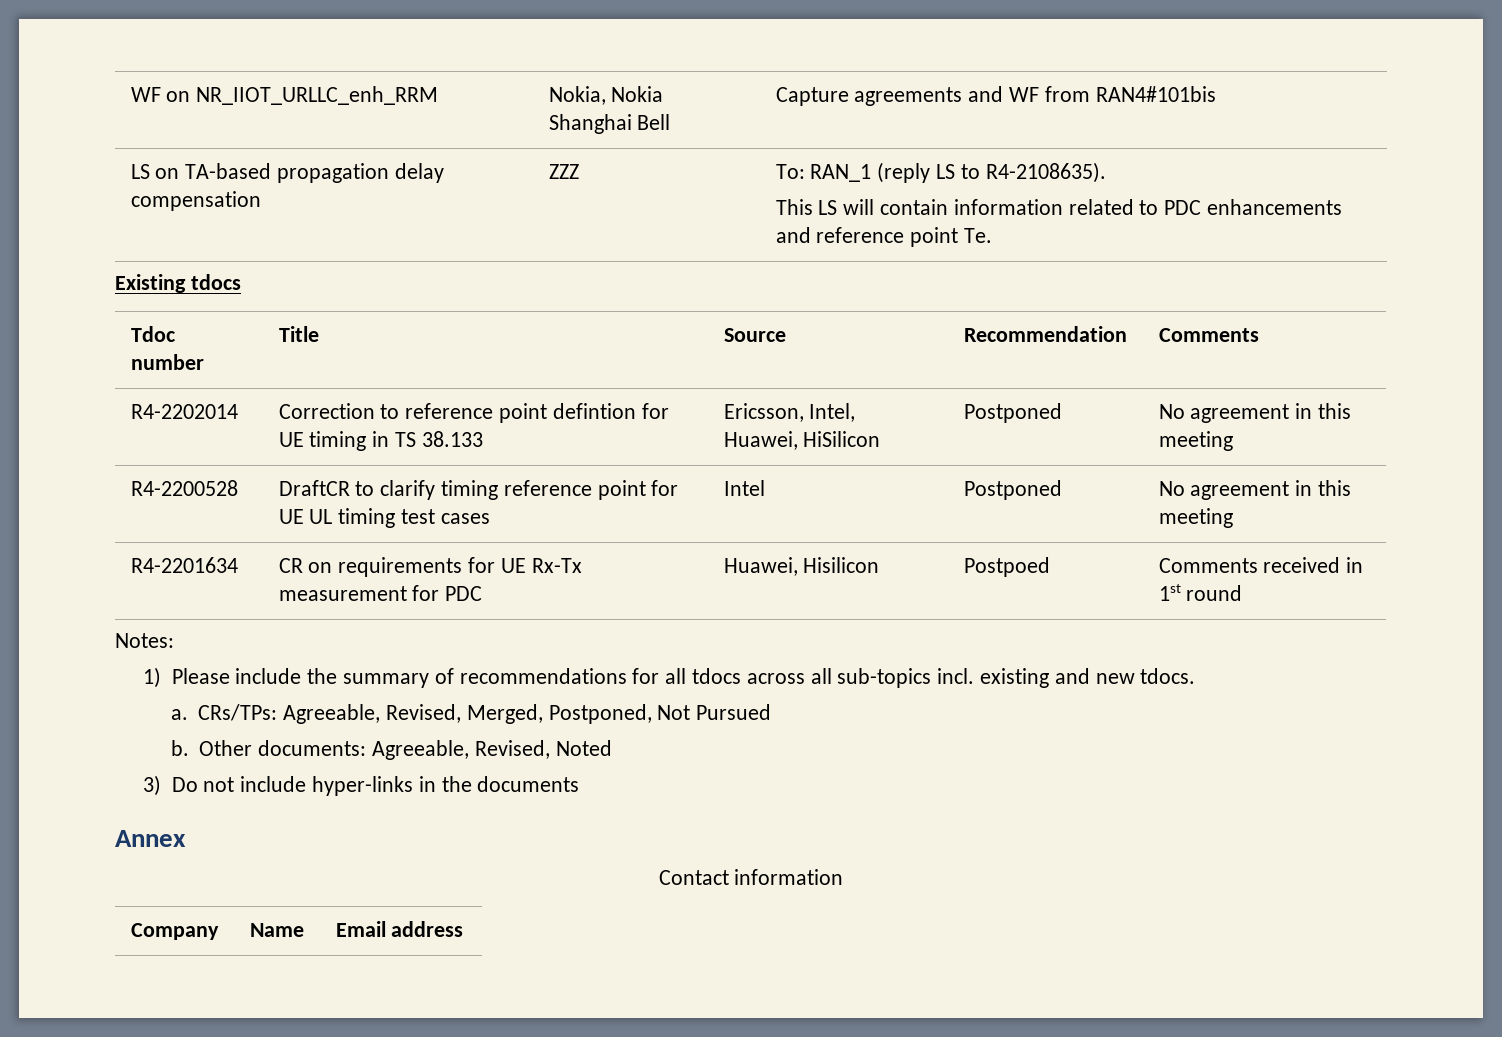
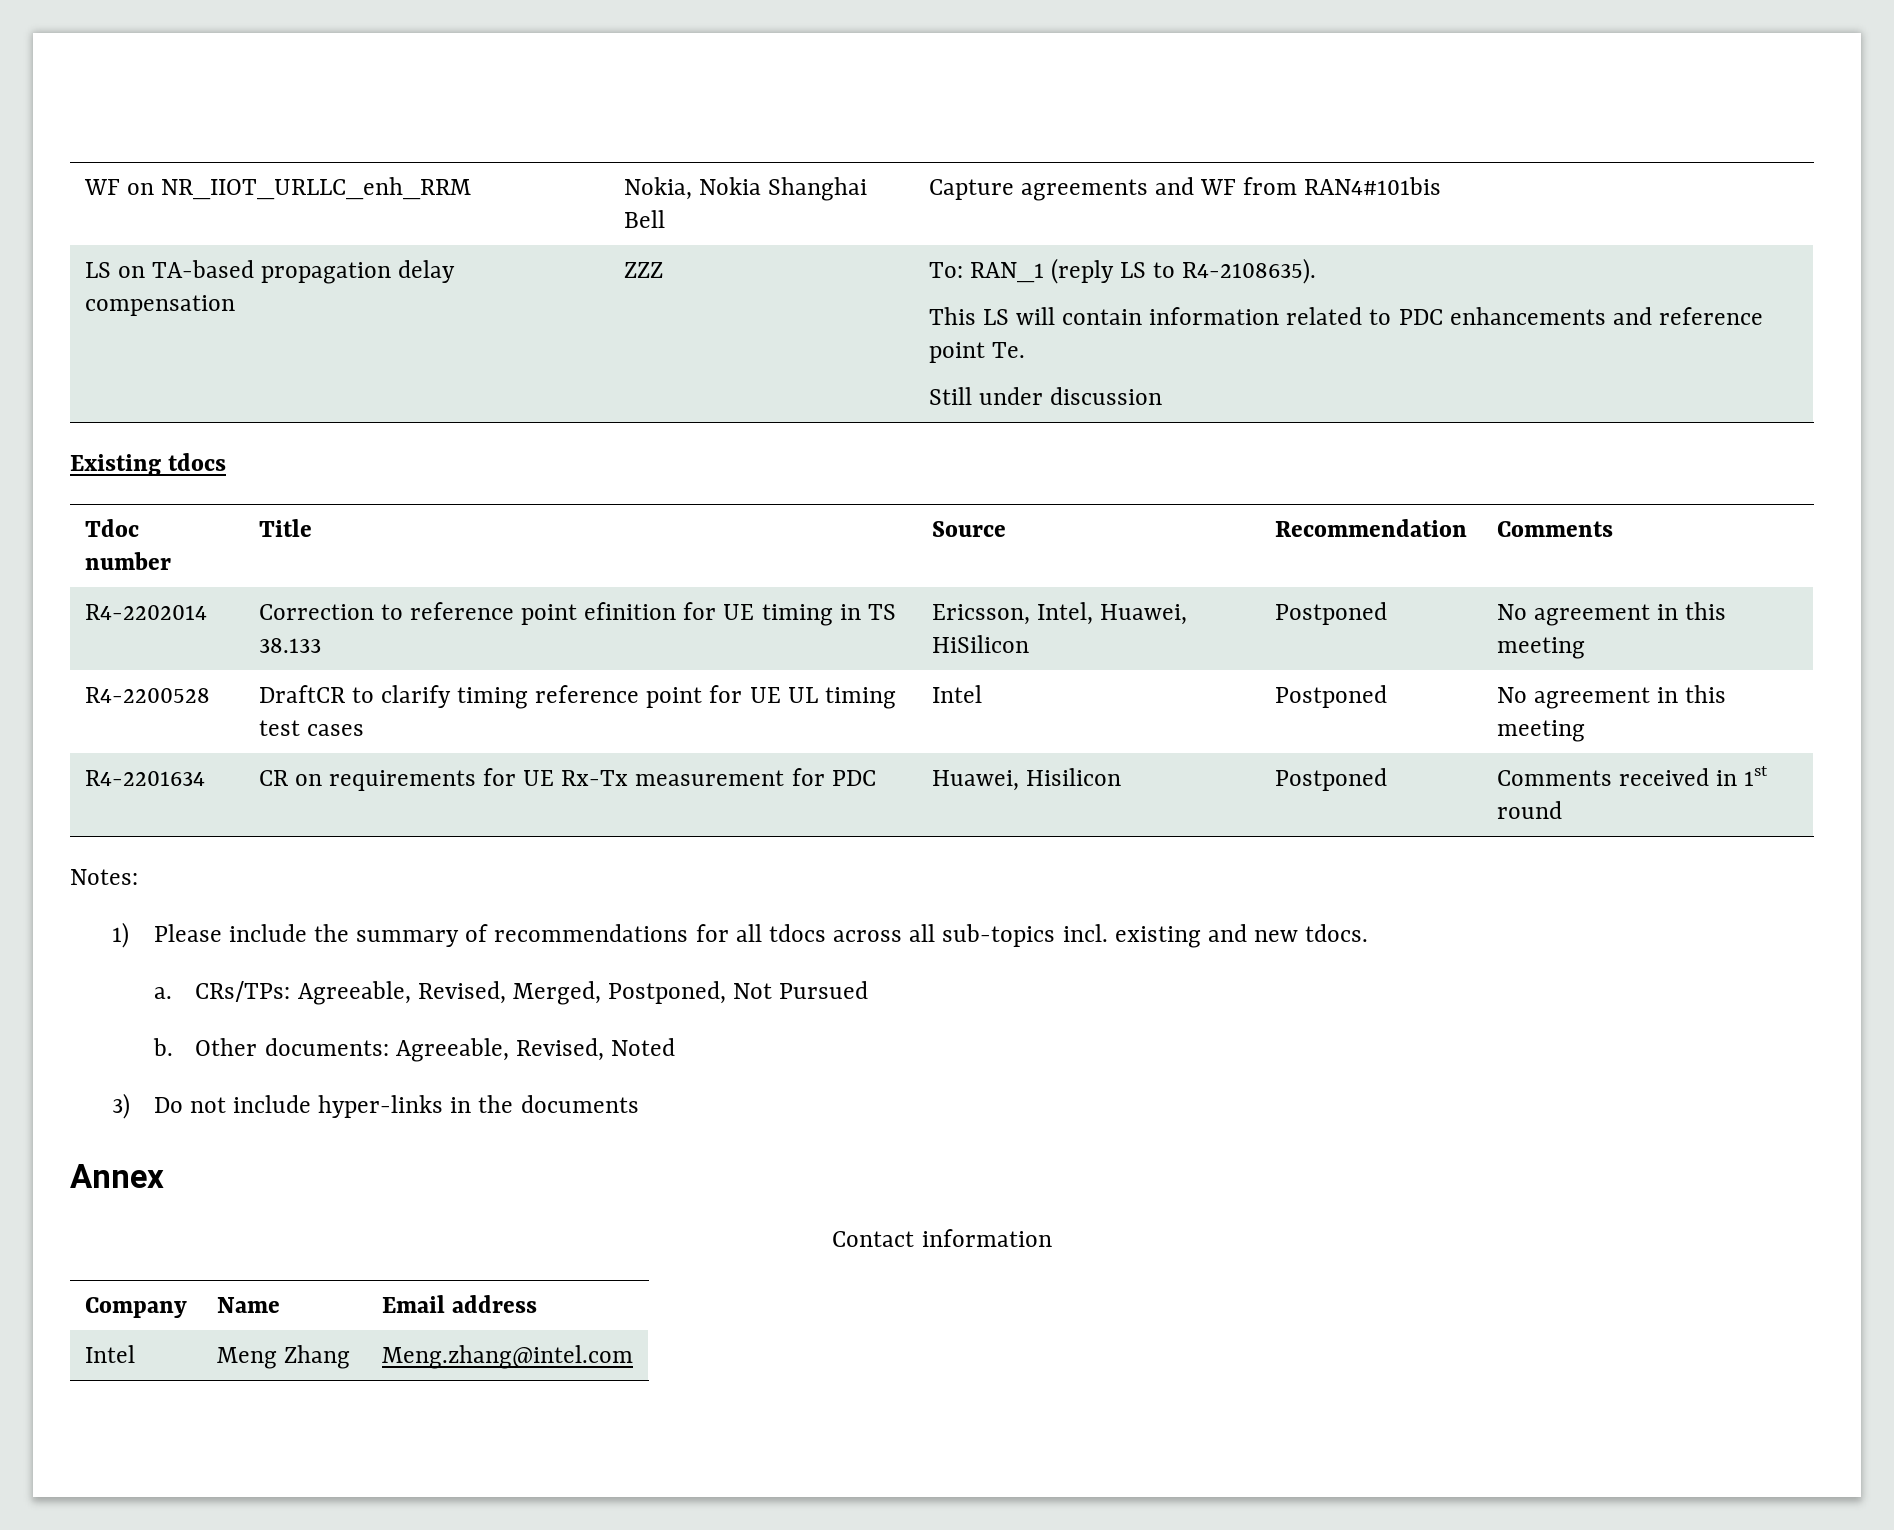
  LS on TA-based propagation delay compensation | ZZZ | To: RAN_1 (reply LS to R4-2108635).
  This LS will contain information related to PDC enhancements and reference point Te.
+ Still under discussion
- R4-2202014 | Correction to reference point defintion for UE timing in TS 38.133 | Ericsson, Intel, Huawei, HiSilicon | Postponed | No agreement in this meeting
+ R4-2202014 | Correction to reference point efinition for UE timing in TS 38.133 | Ericsson, Intel, Huawei, HiSilicon | Postponed | No agreement in this meeting
- R4-2201634 | CR on requirements for UE Rx-Tx measurement for PDC | Huawei, Hisilicon | Postpoed | Comments received in 1st round
+ R4-2201634 | CR on requirements for UE Rx-Tx measurement for PDC | Huawei, Hisilicon | Postponed | Comments received in 1st round
+ Intel | Meng Zhang | Meng.zhang@intel.com

